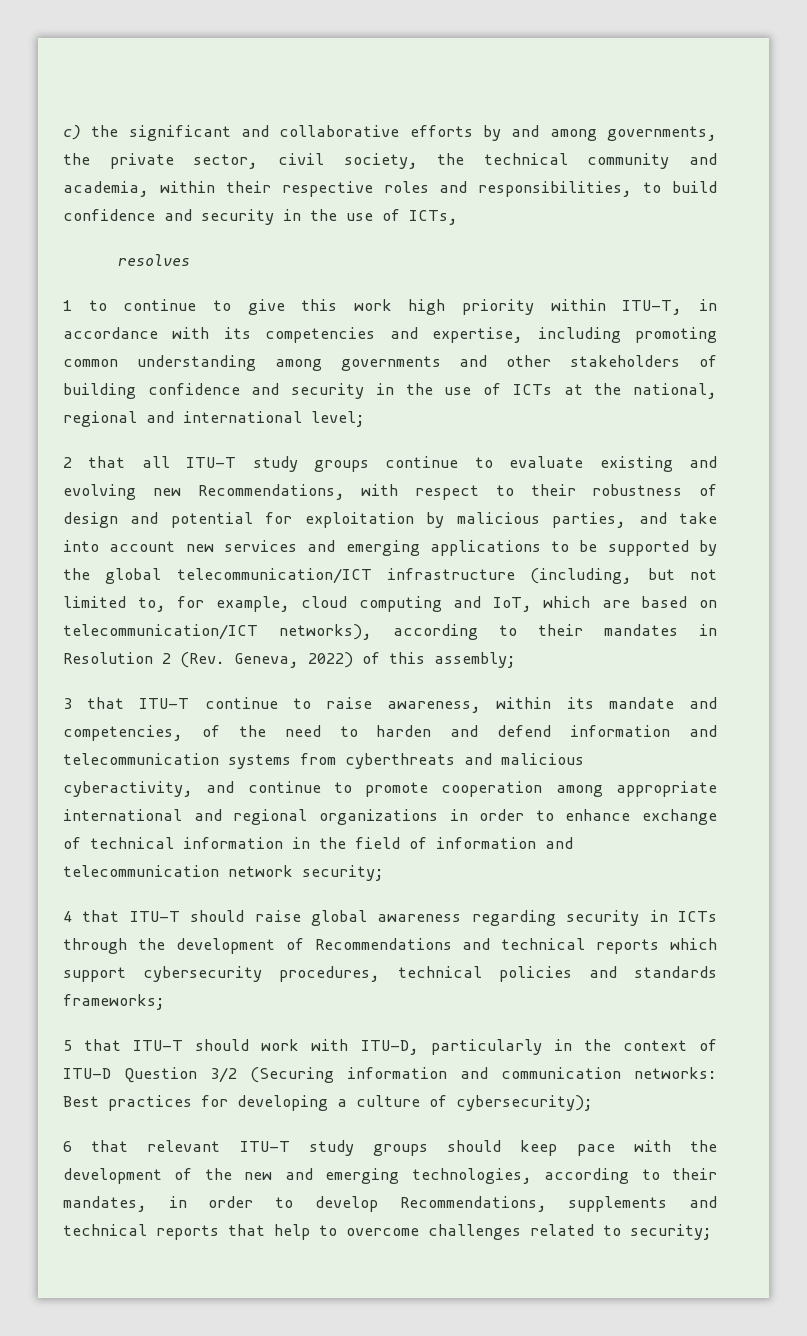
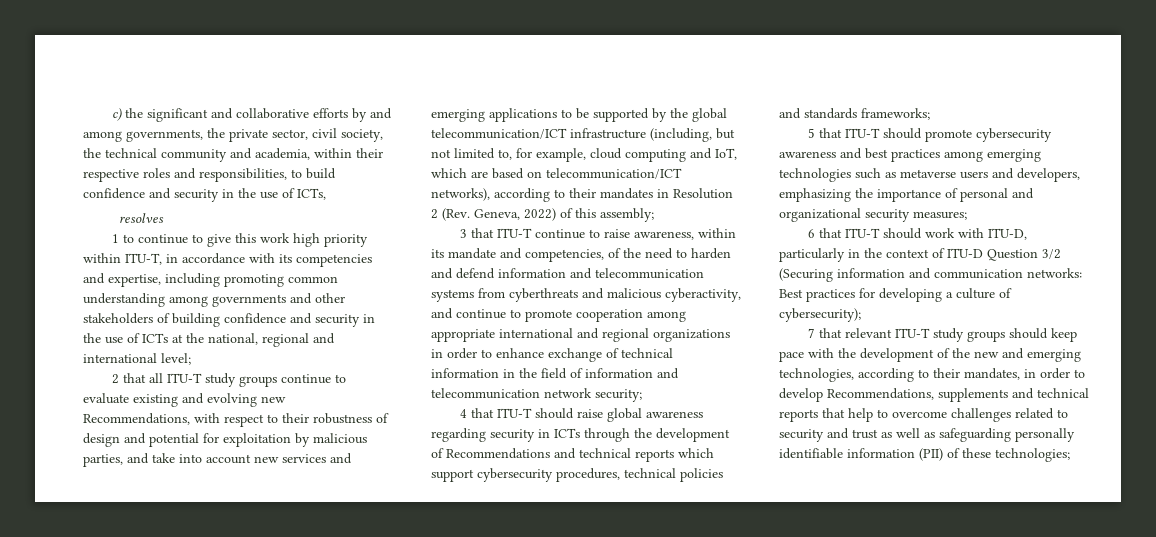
- 5 that ITU-T should work with ITU-D, particularly in the context of ITU-D Question 3/2 (Securing information and communication networks: Best practices for developing a culture of cybersecurity);
+ 5 that ITU-T should promote cybersecurity awareness and best practices among emerging technologies such as metaverse users and developers, emphasizing the importance of personal and organizational security measures;
+ 6 that ITU-T should work with ITU-D, particularly in the context of ITU-D Question 3/2 (Securing information and communication networks: Best practices for developing a culture of cybersecurity);
- 6 that relevant ITU-T study groups should keep pace with the development of the new and emerging technologies, according to their mandates, in order to develop Recommendations, supplements and technical reports that help to overcome challenges related to security;
+ 7 that relevant ITU-T study groups should keep pace with the development of the new and emerging technologies, according to their mandates, in order to develop Recommendations, supplements and technical reports that help to overcome challenges related to security and trust as well as safeguarding personally identifiable information (PII) of these technologies;

